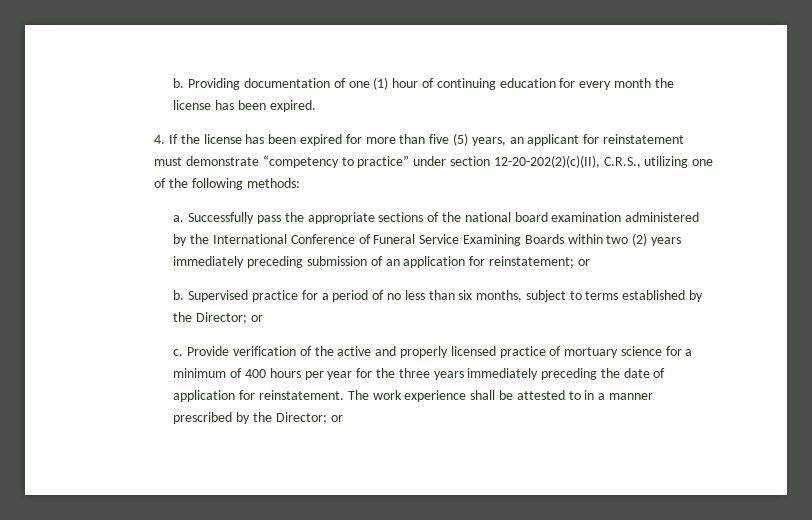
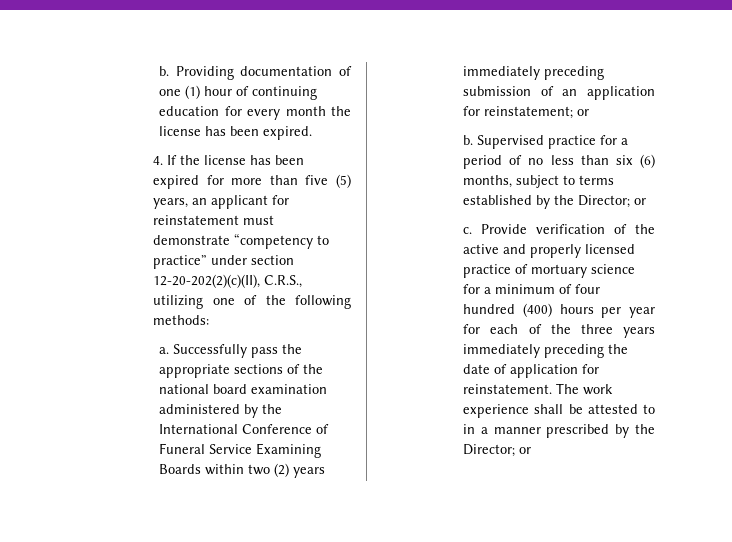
- Supervised practice for a period of no less than six months, subject to terms established by the Director; or
+ Supervised practice for a period of no less than six (6) months, subject to terms established by the Director; or
- Provide verification of the active and properly licensed practice of mortuary science for a minimum of 400 hours per year for the three years immediately preceding the date of application for reinstatement.
+ Provide verification of the active and properly licensed practice of mortuary science for a minimum of four hundred (400) hours per year for each of the three years immediately preceding the date of application for reinstatement.

